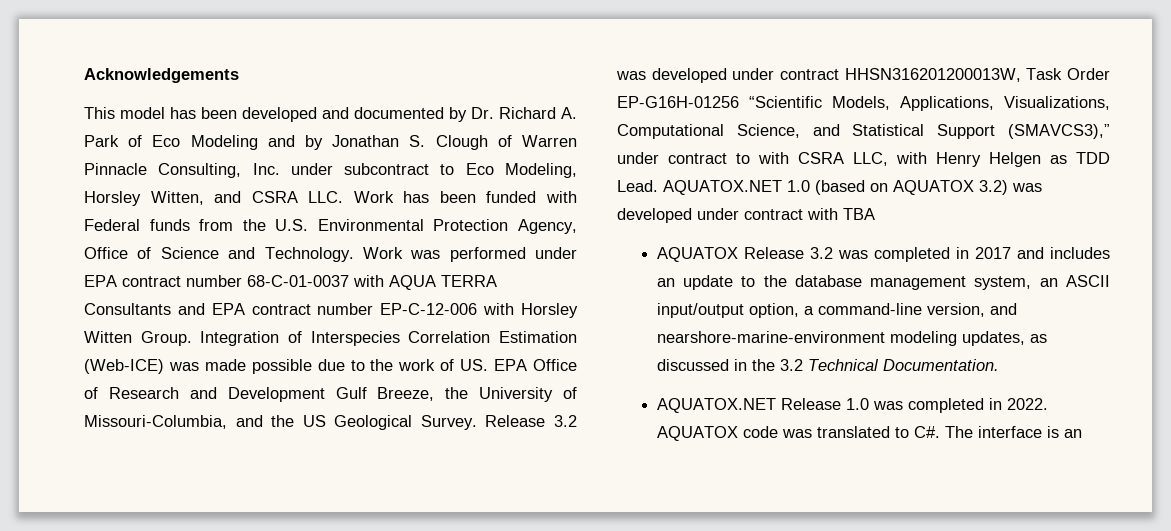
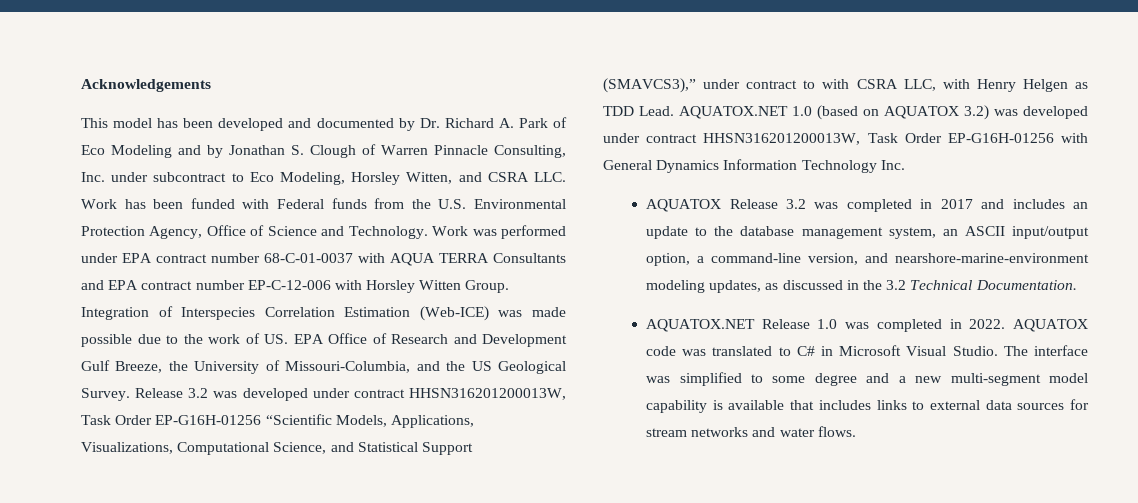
- AQUATOX.NET 1.0 (based on AQUATOX 3.2) was developed under contract with TBA
+ AQUATOX.NET 1.0 (based on AQUATOX 3.2) was developed under contract HHSN316201200013W, Task Order EP-G16H-01256 with General Dynamics Information Technology Inc.
- AQUATOX code was translated to C#. The interface is an
+ AQUATOX code was translated to C# in Microsoft Visual Studio. The interface was simplified to some degree and a new multi-segment model capability is available that includes links to external data sources for stream networks and water flows.

